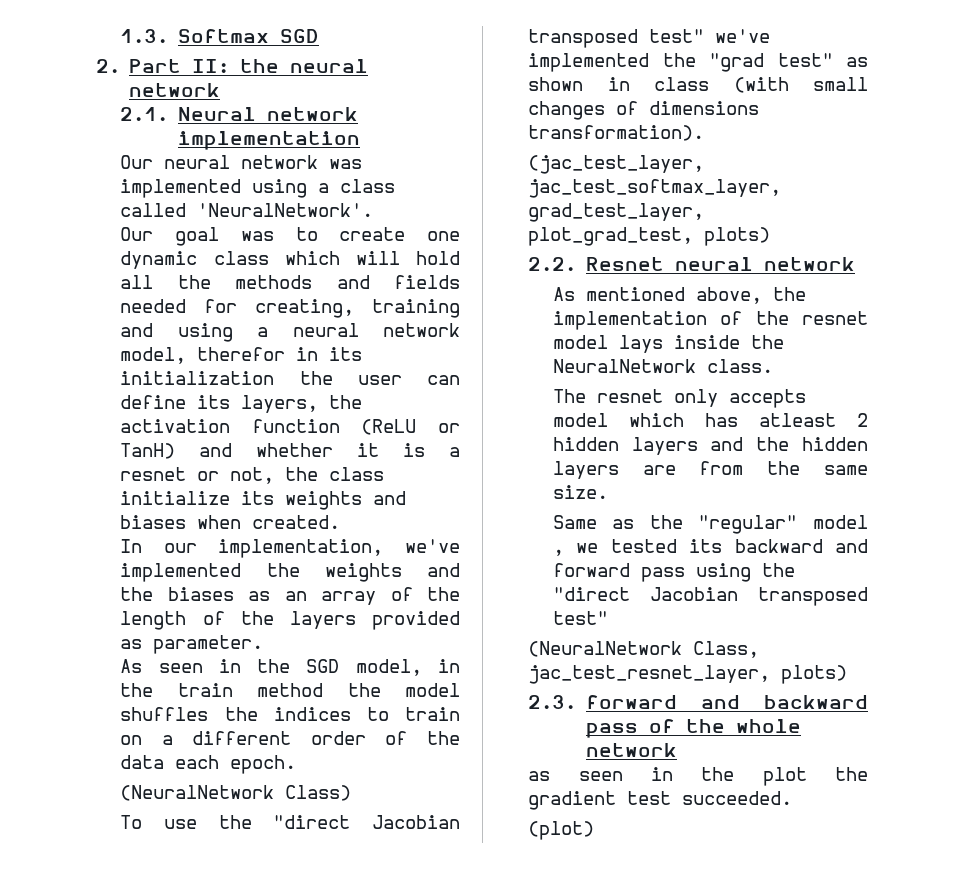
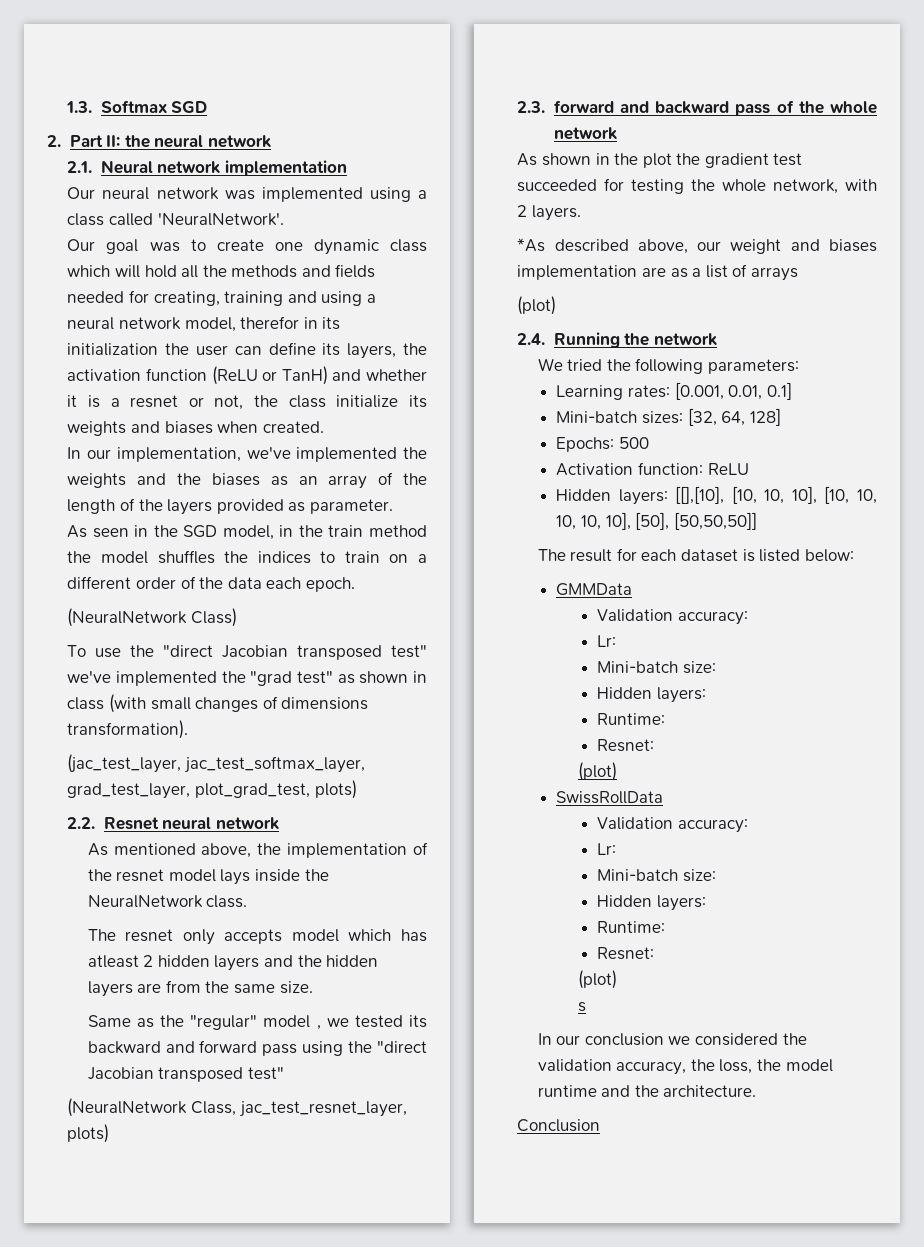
- as seen in the plot the gradient test succeeded.
+ As shown in the plot the gradient test succeeded for testing the whole network, with 2 layers.
+ *As described above, our weight and biases implementation are as a list of arrays
  (plot)
+ 2.4. Running the network
+ We tried the following parameters:
+ Learning rates: [0.001, 0.01, 0.1]
+ Mini-batch sizes: [32, 64, 128]
+ Epochs: 500
+ Activation function: ReLU
+ Hidden layers: [[],[10], [10, 10, 10], [10, 10, 10, 10, 10], [50], [50,50,50]]
+ The result for each dataset is listed below:
+ GMMData
+ Validation accuracy:
+ Lr:
+ Mini-batch size:
+ Hidden layers:
+ Runtime:
+ Resnet:
+ (plot)
+ SwissRollData
+ Validation accuracy:
+ Lr:
+ Mini-batch size:
+ Hidden layers:
+ Runtime:
+ Resnet:
+ (plot)
+ s
+ In our conclusion we considered the validation accuracy, the loss, the model runtime and the architecture.
+ Conclusion

